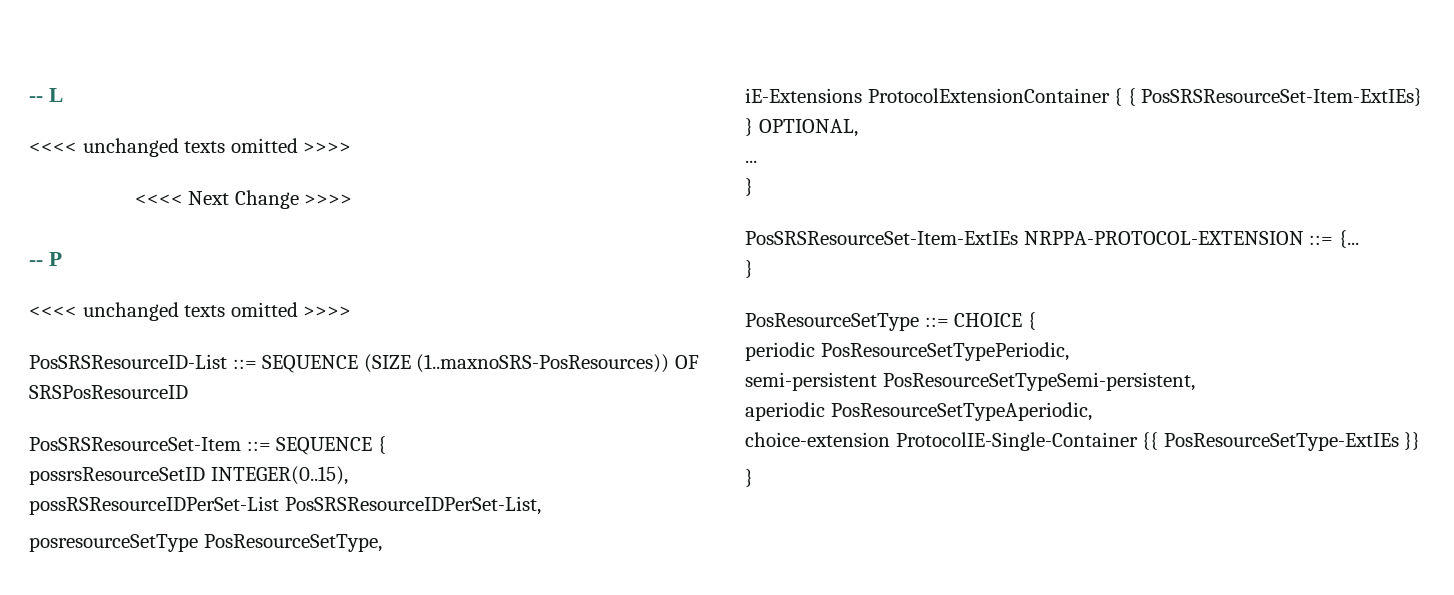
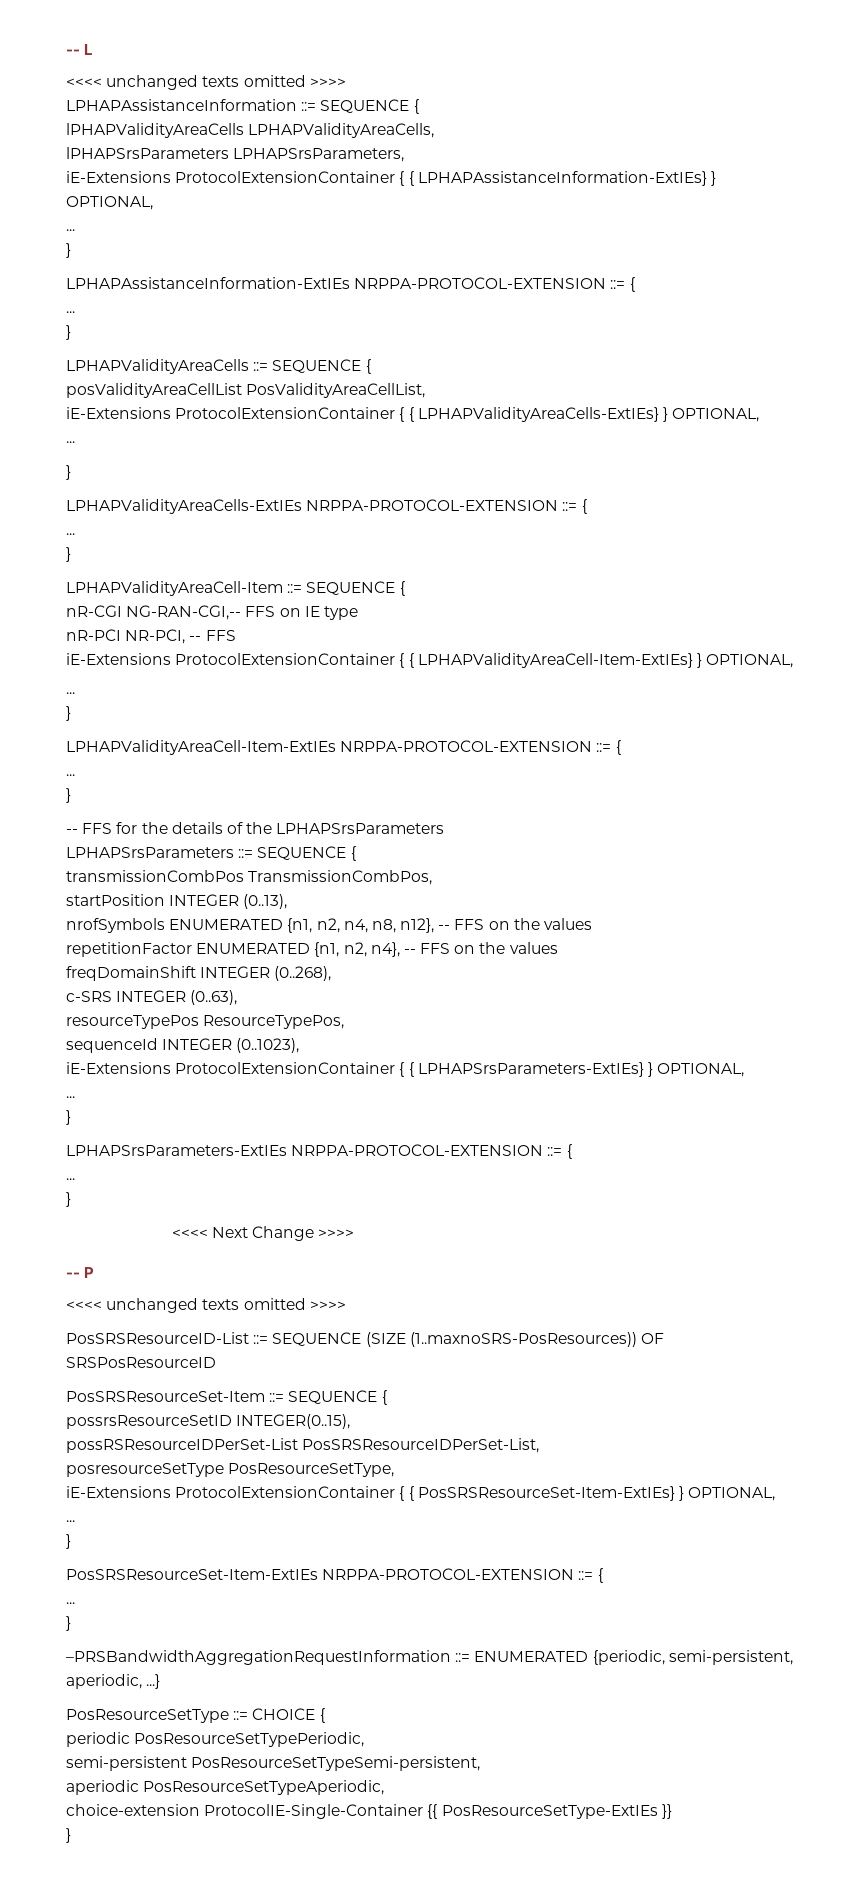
+ LPHAPAssistanceInformation ::= SEQUENCE {
+ lPHAPValidityAreaCells LPHAPValidityAreaCells,
+ lPHAPSrsParameters LPHAPSrsParameters,
+ iE-Extensions ProtocolExtensionContainer { { LPHAPAssistanceInformation-ExtIEs} } OPTIONAL,
+ ...
+ }
+ LPHAPAssistanceInformation-ExtIEs NRPPA-PROTOCOL-EXTENSION ::= {
+ ...
+ }
+ LPHAPValidityAreaCells ::= SEQUENCE {
+ posValidityAreaCellList PosValidityAreaCellList,
+ iE-Extensions ProtocolExtensionContainer { { LPHAPValidityAreaCells-ExtIEs} } OPTIONAL,
+ ...
+ }
+ LPHAPValidityAreaCells-ExtIEs NRPPA-PROTOCOL-EXTENSION ::= {
+ ...
+ }
+ LPHAPValidityAreaCell-Item ::= SEQUENCE {
+ nR-CGI NG-RAN-CGI,-- FFS on IE type
+ nR-PCI NR-PCI, -- FFS
+ iE-Extensions ProtocolExtensionContainer { { LPHAPValidityAreaCell-Item-ExtIEs} } OPTIONAL,
+ ...
+ }
+ LPHAPValidityAreaCell-Item-ExtIEs NRPPA-PROTOCOL-EXTENSION ::= {
+ ...
+ }
+ -- FFS for the details of the LPHAPSrsParameters
+ LPHAPSrsParameters ::= SEQUENCE {
+ transmissionCombPos TransmissionCombPos,
+ startPosition INTEGER (0..13),
+ nrofSymbols ENUMERATED {n1, n2, n4, n8, n12}, -- FFS on the values
+ repetitionFactor ENUMERATED {n1, n2, n4}, -- FFS on the values
+ freqDomainShift INTEGER (0..268),
+ c-SRS INTEGER (0..63),
+ resourceTypePos ResourceTypePos,
+ sequenceId INTEGER (0..1023),
+ iE-Extensions ProtocolExtensionContainer { { LPHAPSrsParameters-ExtIEs} } OPTIONAL,
+ ...
+ }
+ LPHAPSrsParameters-ExtIEs NRPPA-PROTOCOL-EXTENSION ::= {
+ ...
+ }
- PosSRSResourceSet-Item-ExtIEs NRPPA-PROTOCOL-EXTENSION ::= {...
+ PosSRSResourceSet-Item-ExtIEs NRPPA-PROTOCOL-EXTENSION ::= {
+ ...
  }
+ –PRSBandwidthAggregationRequestInformation ::= ENUMERATED {periodic, semi-persistent, aperiodic, ...}

